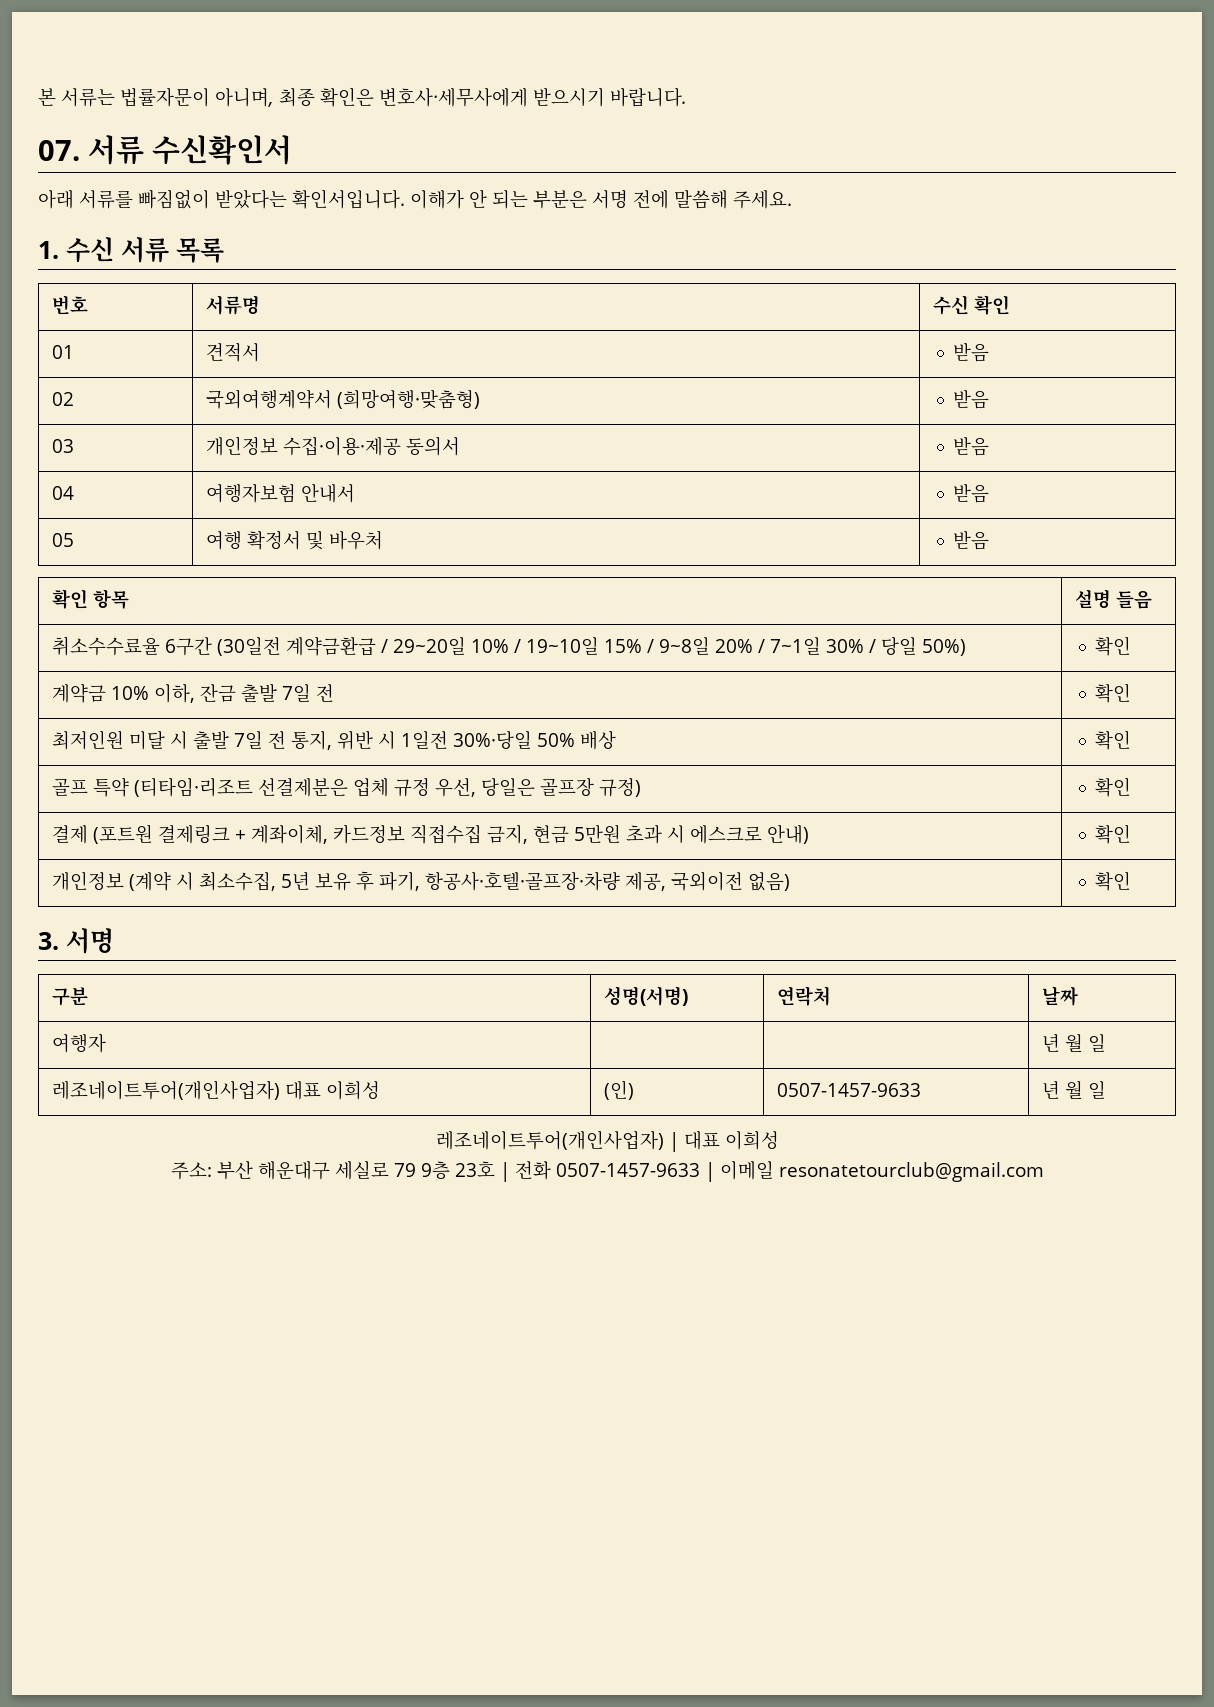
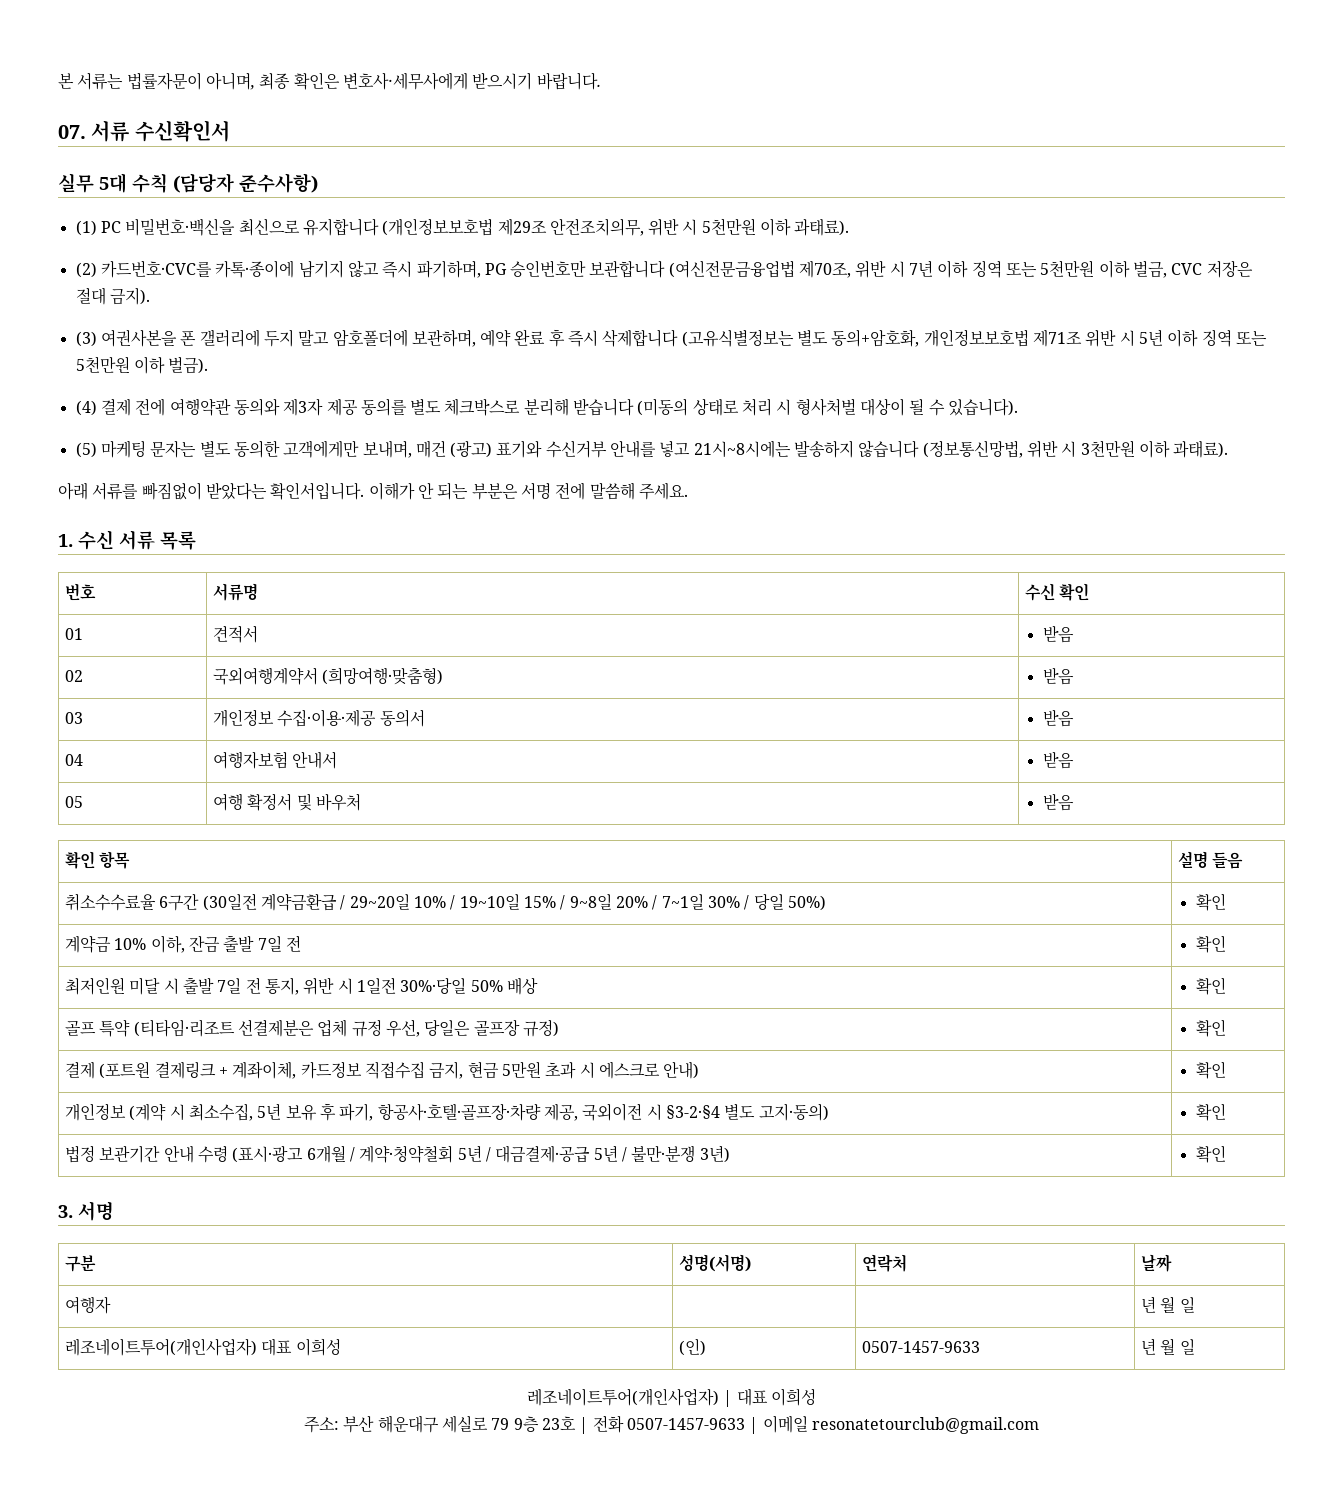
+ 실무 5대 수칙 (담당자 준수사항)
+ (1) PC 비밀번호·백신을 최신으로 유지합니다 (개인정보보호법 제29조 안전조치의무, 위반 시 5천만원 이하 과태료).
+ (2) 카드번호·CVC를 카톡·종이에 남기지 않고 즉시 파기하며, PG 승인번호만 보관합니다 (여신전문금융업법 제70조, 위반 시 7년 이하 징역 또는 5천만원 이하 벌금, CVC 저장은 절대 금지).
+ (3) 여권사본을 폰 갤러리에 두지 말고 암호폴더에 보관하며, 예약 완료 후 즉시 삭제합니다 (고유식별정보는 별도 동의+암호화, 개인정보보호법 제71조 위반 시 5년 이하 징역 또는 5천만원 이하 벌금).
+ (4) 결제 전에 여행약관 동의와 제3자 제공 동의를 별도 체크박스로 분리해 받습니다 (미동의 상태로 처리 시 형사처벌 대상이 될 수 있습니다).
+ (5) 마케팅 문자는 별도 동의한 고객에게만 보내며, 매건 (광고) 표기와 수신거부 안내를 넣고 21시~8시에는 발송하지 않습니다 (정보통신망법, 위반 시 3천만원 이하 과태료).
- 개인정보 (계약 시 최소수집, 5년 보유 후 파기, 항공사·호텔·골프장·차량 제공, 국외이전 없음) | 확인
+ 개인정보 (계약 시 최소수집, 5년 보유 후 파기, 항공사·호텔·골프장·차량 제공, 국외이전 시 §3-2·§4 별도 고지·동의) | 확인
+ 법정 보관기간 안내 수령 (표시·광고 6개월 / 계약·청약철회 5년 / 대금결제·공급 5년 / 불만·분쟁 3년) | 확인

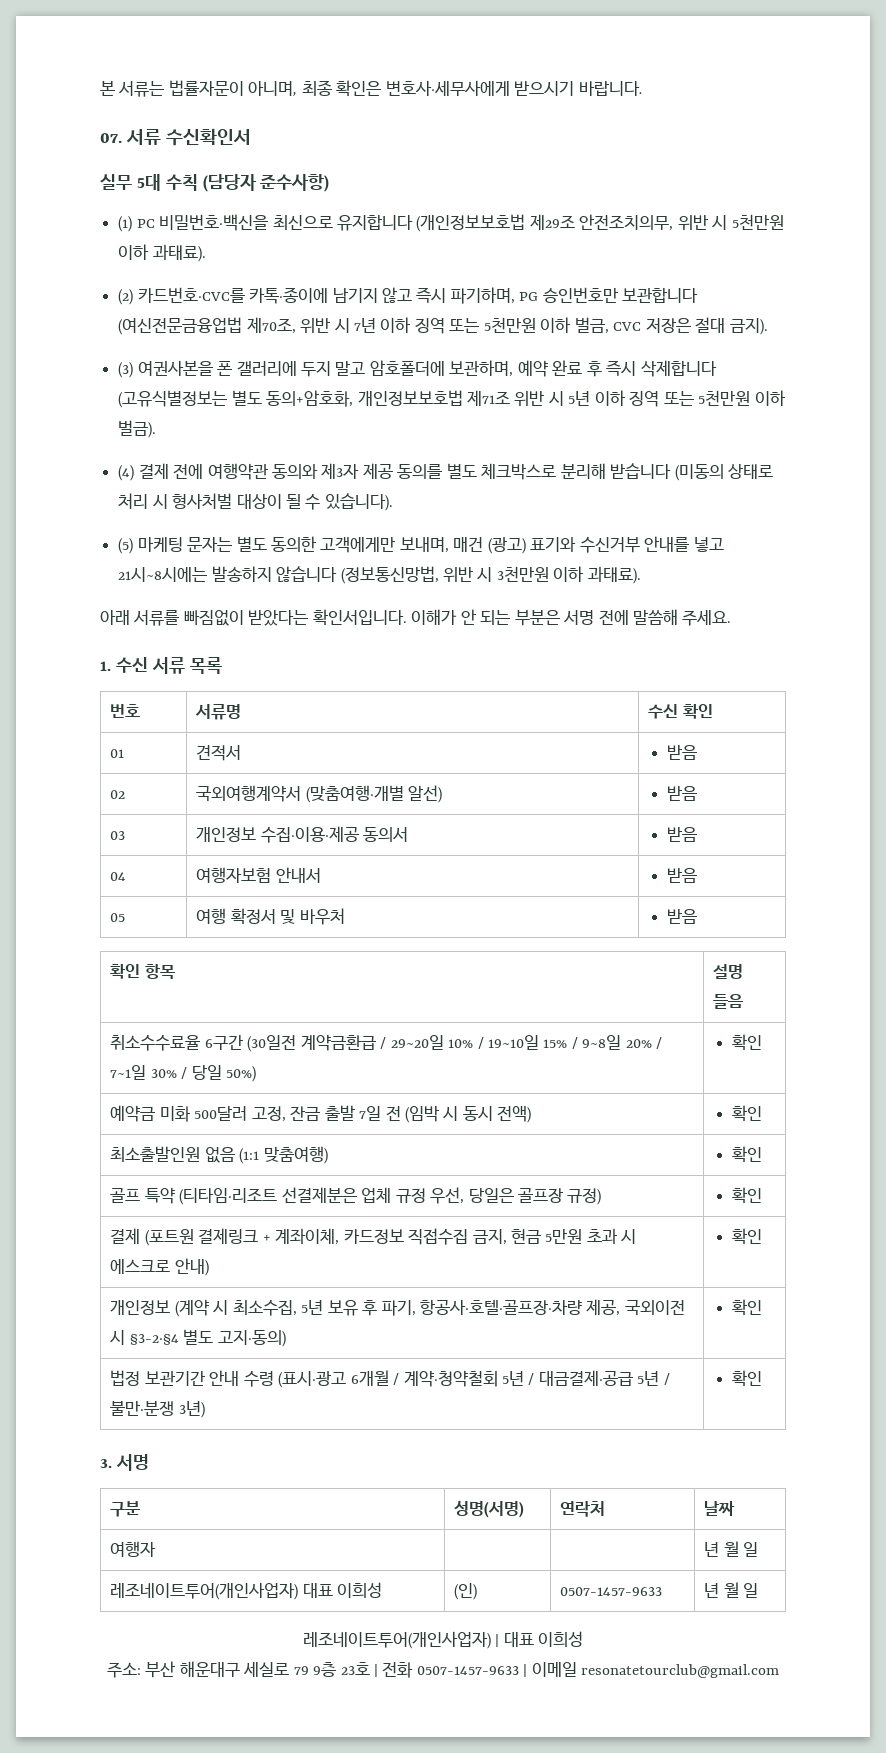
- 02 | 국외여행계약서 (희망여행·맞춤형) | 받음
+ 02 | 국외여행계약서 (맞춤여행·개별 알선) | 받음
- 계약금 10% 이하, 잔금 출발 7일 전 | 확인
- 최저인원 미달 시 출발 7일 전 통지, 위반 시 1일전 30%·당일 50% 배상 | 확인
+ 예약금 미화 500달러 고정, 잔금 출발 7일 전 (임박 시 동시 전액) | 확인
+ 최소출발인원 없음 (1:1 맞춤여행) | 확인

